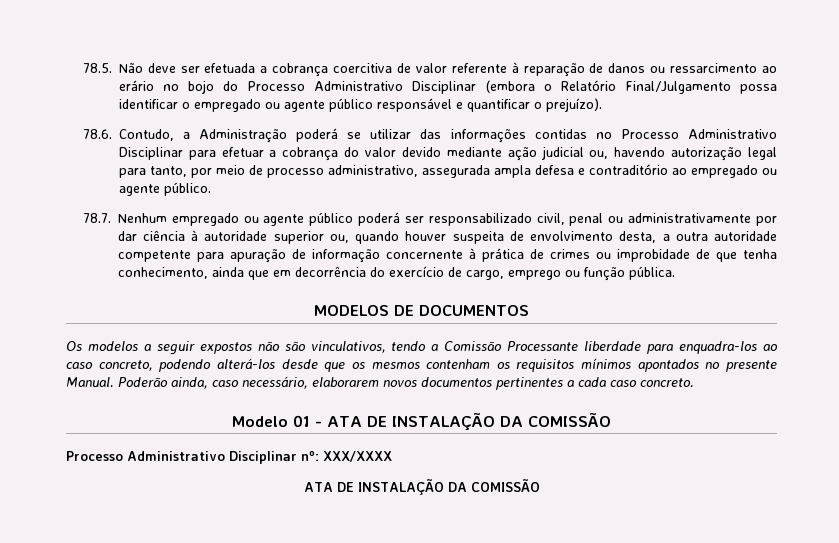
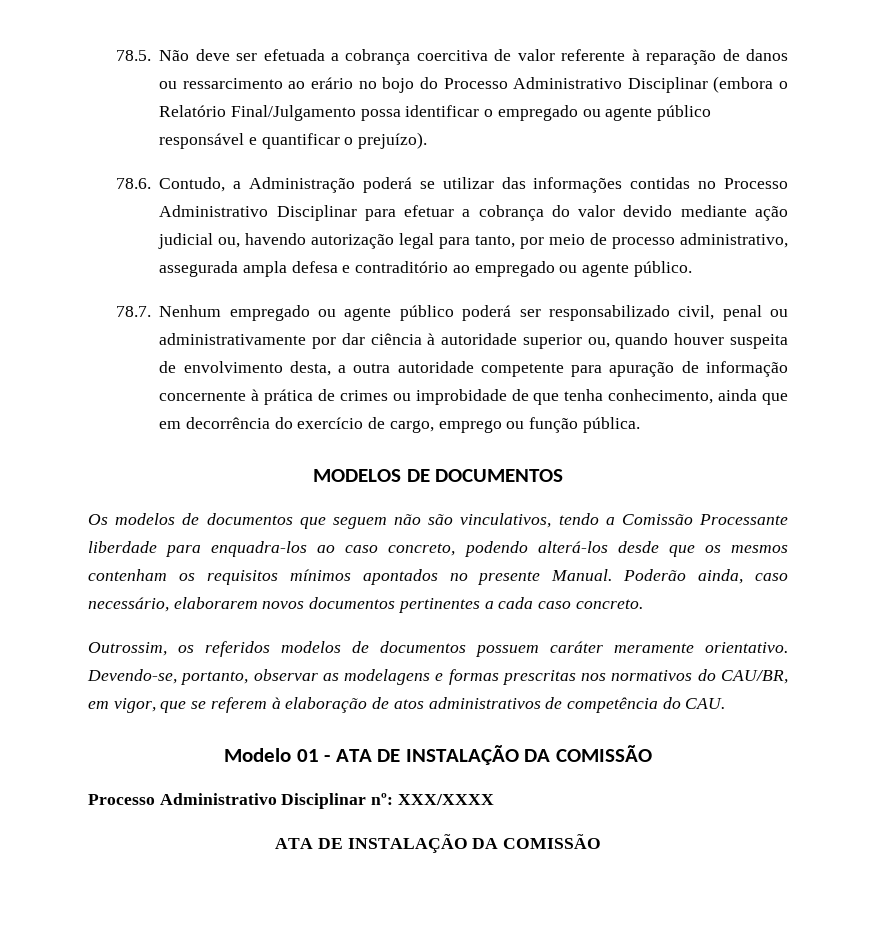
- Os modelos a seguir expostos não são vinculativos, tendo a Comissão Processante liberdade para enquadra-los ao caso concreto, podendo alterá-los desde que os mesmos contenham os requisitos mínimos apontados no presente Manual.
+ Os modelos de documentos que seguem não são vinculativos, tendo a Comissão Processante liberdade para enquadra-los ao caso concreto, podendo alterá-los desde que os mesmos contenham os requisitos mínimos apontados no presente Manual.
+ Outrossim, os referidos modelos de documentos possuem caráter meramente orientativo. Devendo-se, portanto, observar as modelagens e formas prescritas nos normativos do CAU/BR, em vigor, que se referem à elaboração de atos administrativos de competência do CAU.

